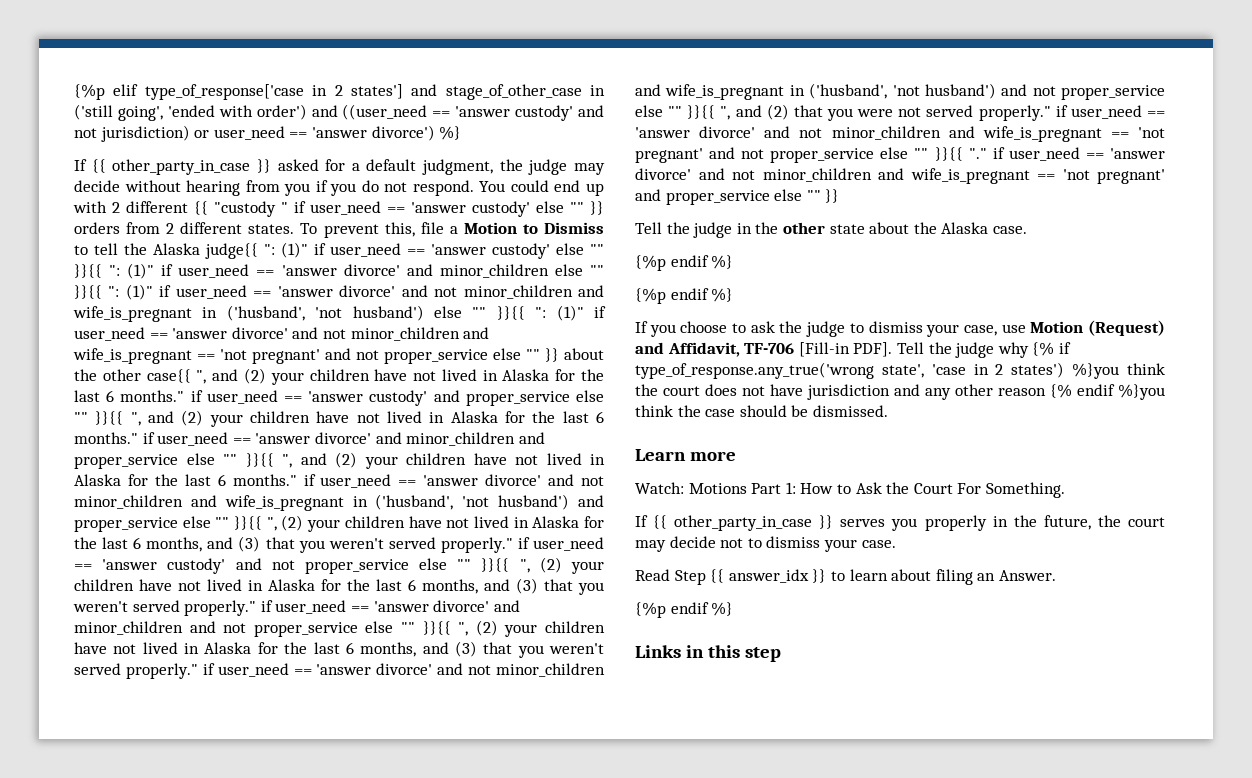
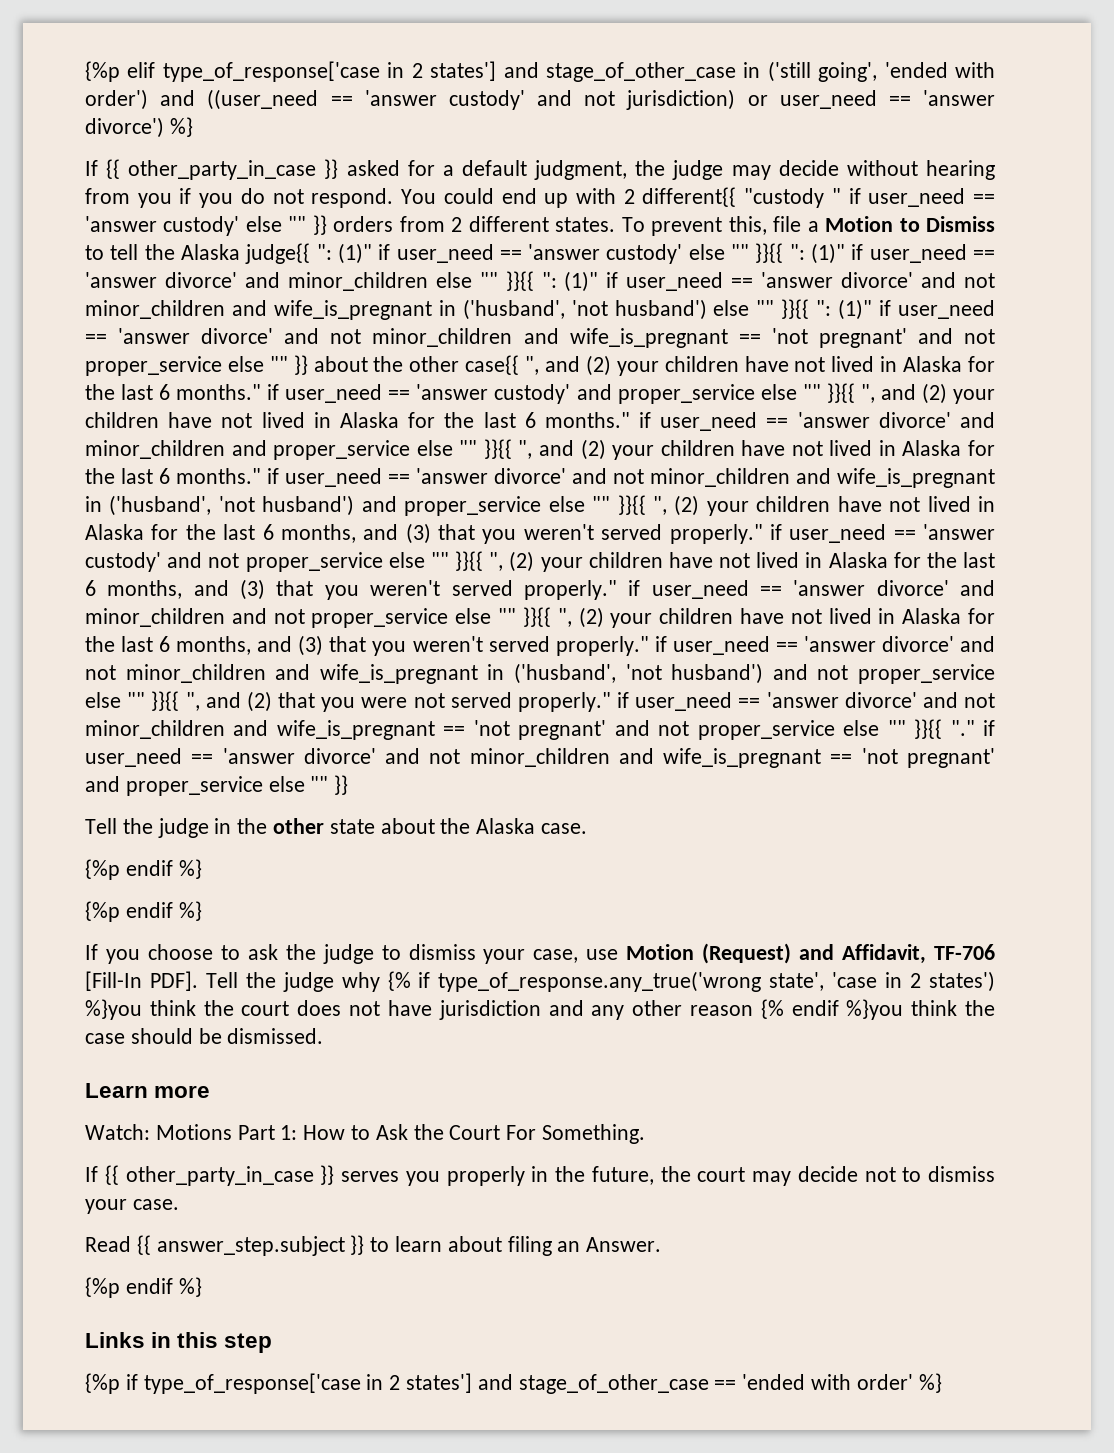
- You could end up with 2 different {{ "custody " if user_need == 'answer custody' else "" }} orders from 2 different states.
+ You could end up with 2 different{{ "custody " if user_need == 'answer custody' else "" }} orders from 2 different states.
- If you choose to ask the judge to dismiss your case, use Motion (Request) and Affidavit, TF-706 [Fill-in PDF].
+ If you choose to ask the judge to dismiss your case, use Motion (Request) and Affidavit, TF-706 [Fill-In PDF].
- Read Step {{ answer_idx }} to learn about filing an Answer.
+ Read {{ answer_step.subject }} to learn about filing an Answer.
+ {%p if type_of_response['case in 2 states'] and stage_of_other_case == 'ended with order' %}

